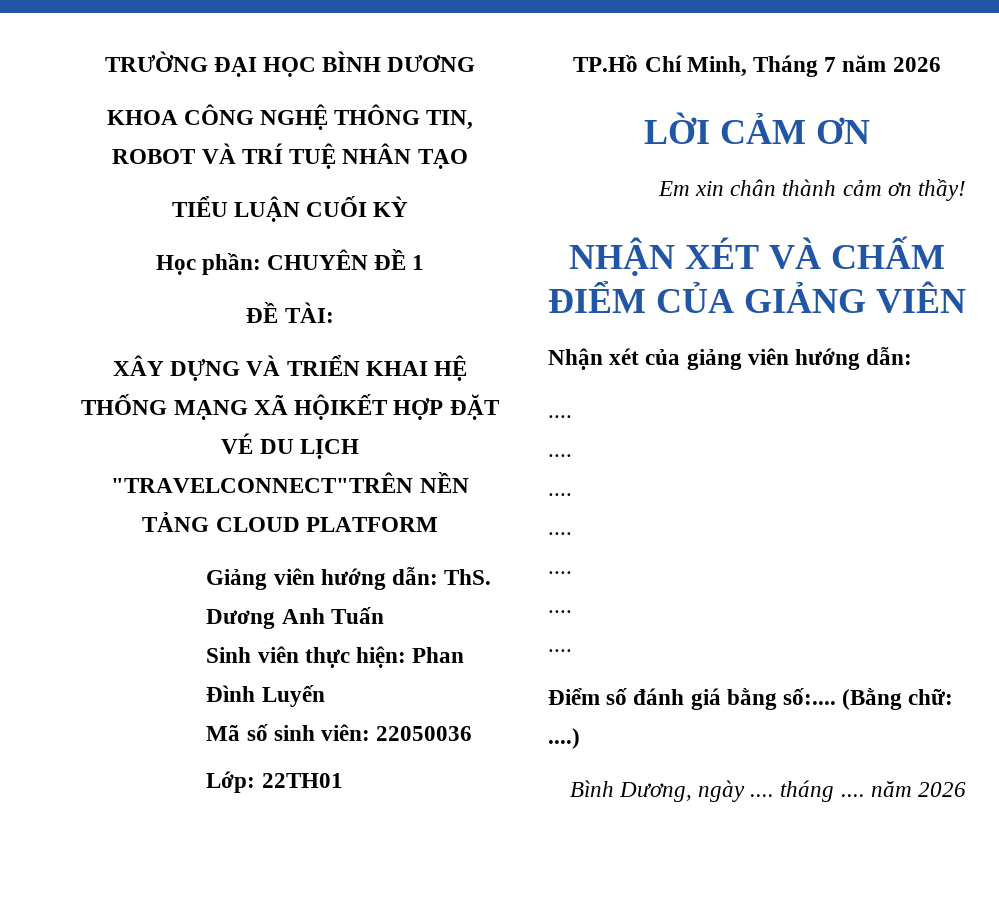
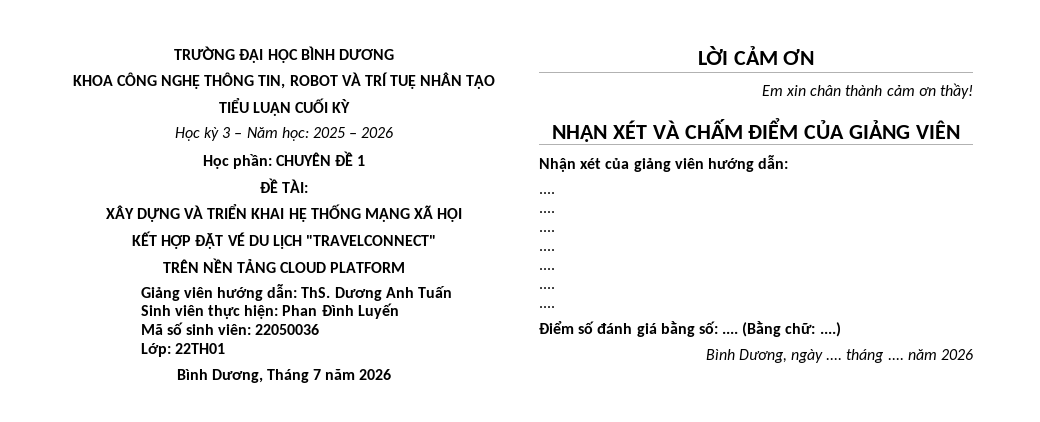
+ Học kỳ 3 – Năm học: 2025 – 2026
- XÂY DỰNG VÀ TRIỂN KHAI HỆ THỐNG MẠNG XÃ HỘIKẾT HỢP ĐẶT VÉ DU LỊCH "TRAVELCONNECT"TRÊN NỀN TẢNG CLOUD PLATFORM
+ XÂY DỰNG VÀ TRIỂN KHAI HỆ THỐNG MẠNG XÃ HỘI
+ KẾT HỢP ĐẶT VÉ DU LỊCH "TRAVELCONNECT"
+ TRÊN NỀN TẢNG CLOUD PLATFORM
- TP.Hồ Chí Minh, Tháng 7 năm 2026
+ Bình Dương, Tháng 7 năm 2026
- Điểm số đánh giá bằng số:....
+ Điểm số đánh giá bằng số: ....

